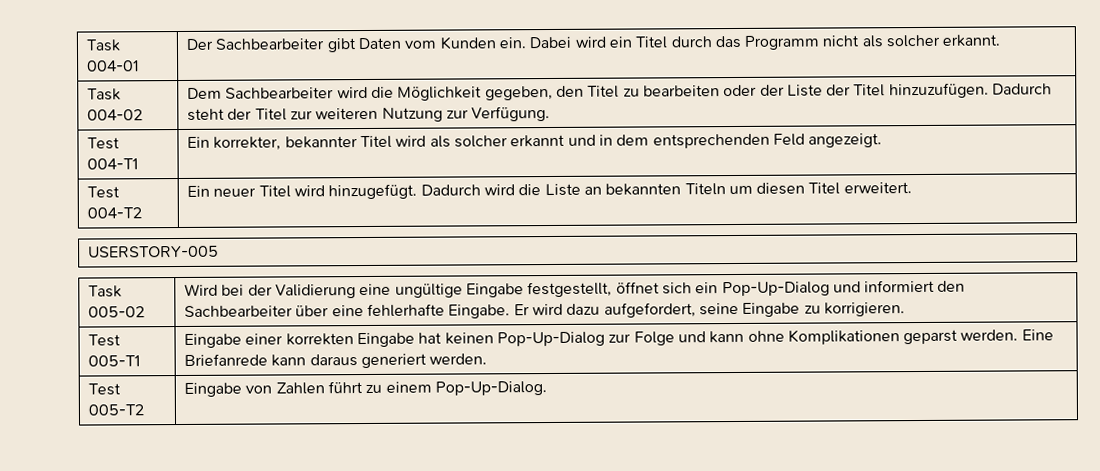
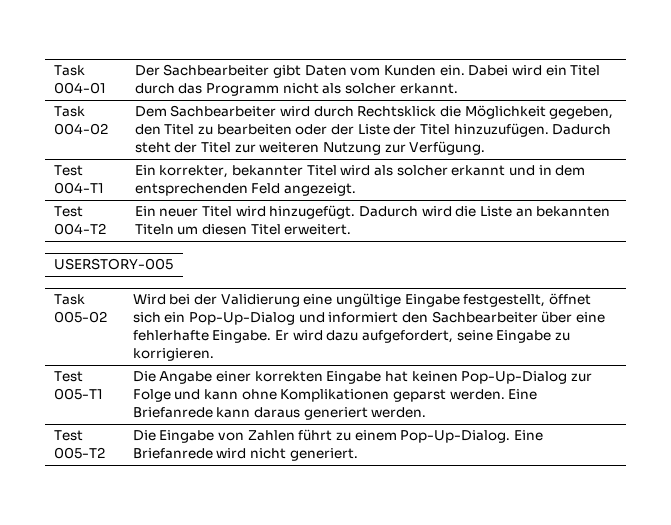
- Task 004-02 | Dem Sachbearbeiter wird die Möglichkeit gegeben, den Titel zu bearbeiten oder der Liste der Titel hinzuzufügen. Dadurch steht der Titel zur weiteren Nutzung zur Verfügung.
+ Task 004-02 | Dem Sachbearbeiter wird durch Rechtsklick die Möglichkeit gegeben, den Titel zu bearbeiten oder der Liste der Titel hinzuzufügen. Dadurch steht der Titel zur weiteren Nutzung zur Verfügung.
- Test 005-T1 | Eingabe einer korrekten Eingabe hat keinen Pop-Up-Dialog zur Folge und kann ohne Komplikationen geparst werden. Eine Briefanrede kann daraus generiert werden.
+ Test 005-T1 | Die Angabe einer korrekten Eingabe hat keinen Pop-Up-Dialog zur Folge und kann ohne Komplikationen geparst werden. Eine Briefanrede kann daraus generiert werden.
- Test 005-T2 | Eingabe von Zahlen führt zu einem Pop-Up-Dialog.
+ Test 005-T2 | Die Eingabe von Zahlen führt zu einem Pop-Up-Dialog. Eine Briefanrede wird nicht generiert.

